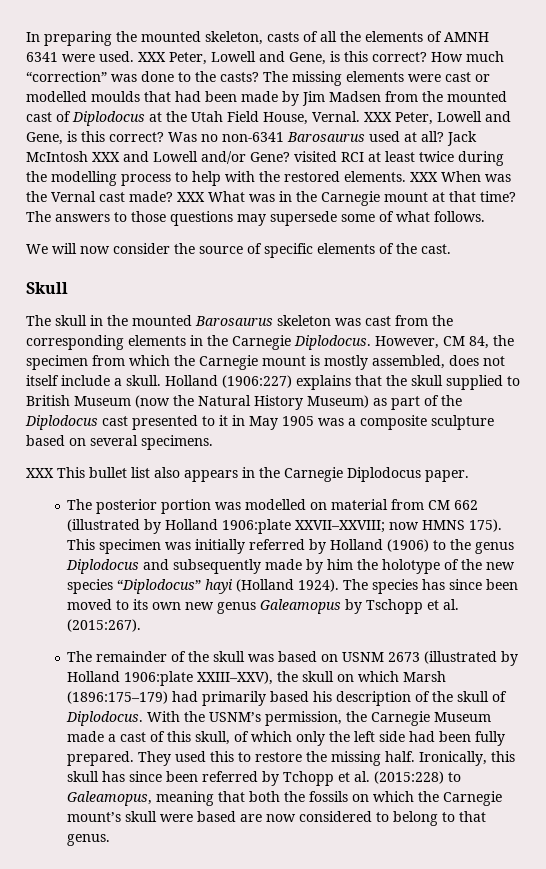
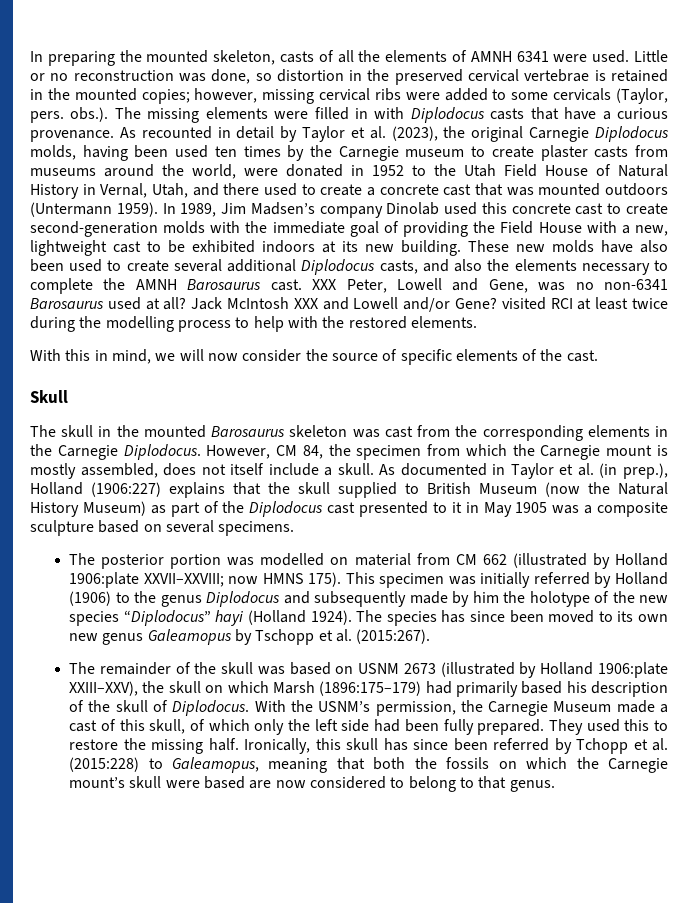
- XXX Peter, Lowell and Gene, is this correct? How much “correction” was done to the casts? The missing elements were cast or modelled moulds that had been made by Jim Madsen from the mounted cast of Diplodocus at the Utah Field House, Vernal. XXX Peter, Lowell and Gene, is this correct? Was no non-6341 Barosaurus used at all?
+ Little or no reconstruction was done, so distortion in the preserved cervical vertebrae is retained in the mounted copies; however, missing cervical ribs were added to some cervicals (Taylor, pers. obs.). The missing elements were filled in with Diplodocus casts that have a curious provenance. As recounted in detail by Taylor et al. (2023), the original Carnegie Diplodocus molds, having been used ten times by the Carnegie museum to create plaster casts from museums around the world, were donated in 1952 to the Utah Field House of Natural History in Vernal, Utah, and there used to create a concrete cast that was mounted outdoors (Untermann 1959). In 1989, Jim Madsen’s company Dinolab used this concrete cast to create second-generation molds with the immediate goal of providing the Field House with a new, lightweight cast to be exhibited indoors at its new building. These new molds have also been used to create several additional Diplodocus casts, and also the elements necessary to complete the AMNH Barosaurus cast. XXX Peter, Lowell and Gene, was no non-6341 Barosaurus used at all?
- Jack McIntosh XXX and Lowell and/or Gene? visited RCI at least twice during the modelling process to help with the restored elements. XXX When was the Vernal cast made? XXX What was in the Carnegie mount at that time? The answers to those questions may supersede some of what follows.
- We will now consider the source of specific elements of the cast.
+ Jack McIntosh XXX and Lowell and/or Gene? visited RCI at least twice during the modelling process to help with the restored elements.
+ With this in mind, we will now consider the source of specific elements of the cast.
- Holland (1906:227) explains that the skull supplied to British Museum (now the Natural History Museum) as part of the Diplodocus cast presented to it in May 1905 was a composite sculpture based on several specimens.
+ As documented in Taylor et al. (in prep.), Holland (1906:227) explains that the skull supplied to British Museum (now the Natural History Museum) as part of the Diplodocus cast presented to it in May 1905 was a composite sculpture based on several specimens.
- XXX This bullet list also appears in the Carnegie Diplodocus paper.

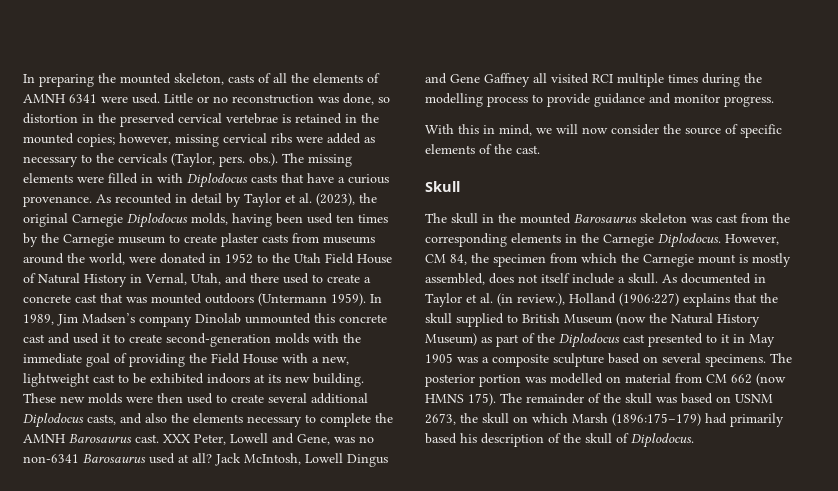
- Little or no reconstruction was done, so distortion in the preserved cervical vertebrae is retained in the mounted copies; however, missing cervical ribs were added to some cervicals (Taylor, pers. obs.). The missing elements were filled in with Diplodocus casts that have a curious provenance.
+ Little or no reconstruction was done, so distortion in the preserved cervical vertebrae is retained in the mounted copies; however, missing cervical ribs were added as necessary to the cervicals (Taylor, pers. obs.). The missing elements were filled in with Diplodocus casts that have a curious provenance.
- In 1989, Jim Madsen’s company Dinolab used this concrete cast to create second-generation molds with the immediate goal of providing the Field House with a new, lightweight cast to be exhibited indoors at its new building.
+ In 1989, Jim Madsen’s company Dinolab unmounted this concrete cast and used it to create second-generation molds with the immediate goal of providing the Field House with a new, lightweight cast to be exhibited indoors at its new building.
- These new molds have also been used to create several additional Diplodocus casts, and also the elements necessary to complete the AMNH Barosaurus cast.
+ These new molds were then used to create several additional Diplodocus casts, and also the elements necessary to complete the AMNH Barosaurus cast.
- Jack McIntosh XXX and Lowell and/or Gene? visited RCI at least twice during the modelling process to help with the restored elements.
+ Jack McIntosh, Lowell Dingus and Gene Gaffney all visited RCI multiple times during the modelling process to provide guidance and monitor progress.
- As documented in Taylor et al. (in prep.), Holland (1906:227) explains that the skull supplied to British Museum (now the Natural History Museum) as part of the Diplodocus cast presented to it in May 1905 was a composite sculpture based on several specimens.
- The posterior portion was modelled on material from CM 662 (illustrated by Holland 1906:plate XXVII–XXVIII; now HMNS 175). This specimen was initially referred by Holland (1906) to the genus Diplodocus and subsequently made by him the holotype of the new species “Diplodocus” hayi (Holland 1924). The species has since been moved to its own new genus Galeamopus by Tschopp et al. (2015:267).
- The remainder of the skull was based on USNM 2673 (illustrated by Holland 1906:plate XXIII–XXV), the skull on which Marsh (1896:175–179) had primarily based his description of the skull of Diplodocus. With the USNM’s permission, the Carnegie Museum made a cast of this skull, of which only the left side had been fully prepared. They used this to restore the missing half. Ironically, this skull has since been referred by Tchopp et al. (2015:228) to Galeamopus, meaning that both the fossils on which the Carnegie mount’s skull were based are now considered to belong to that genus.
+ As documented in Taylor et al. (in review.), Holland (1906:227) explains that the skull supplied to British Museum (now the Natural History Museum) as part of the Diplodocus cast presented to it in May 1905 was a composite sculpture based on several specimens. The posterior portion was modelled on material from CM 662 (now HMNS 175). The remainder of the skull was based on USNM 2673, the skull on which Marsh (1896:175–179) had primarily based his description of the skull of Diplodocus.

